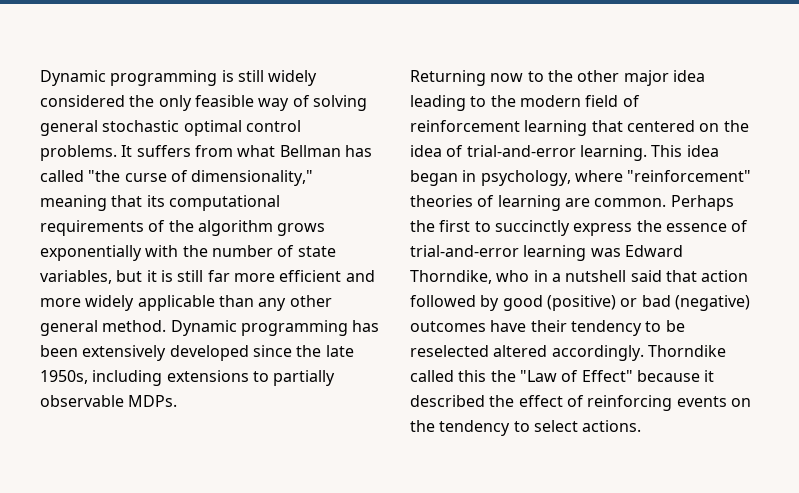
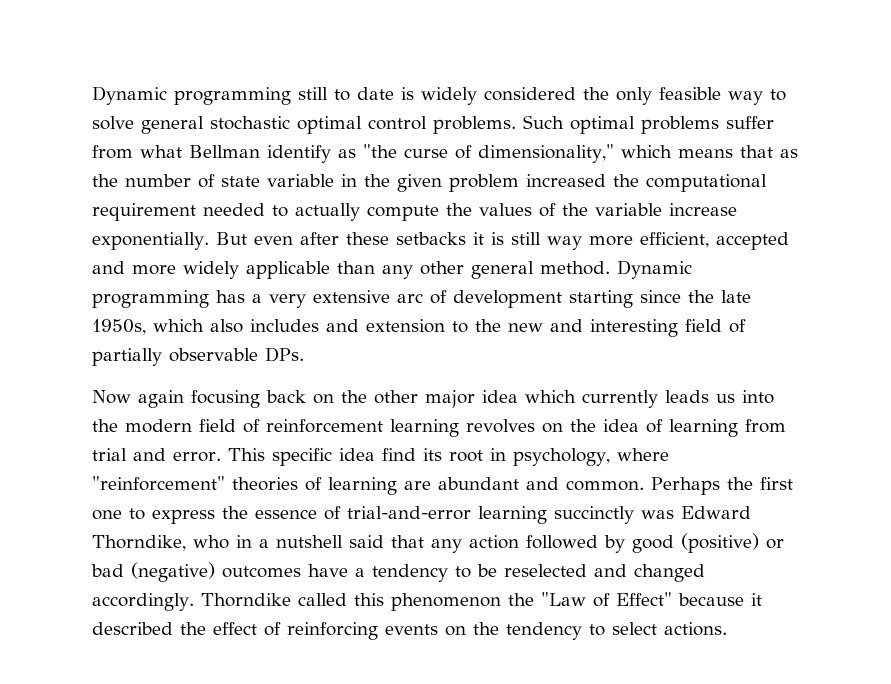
- Dynamic programming is still widely considered the only feasible way of solving general stochastic optimal control problems.
+ Dynamic programming still to date is widely considered the only feasible way to solve general stochastic optimal control problems.
- It suffers from what Bellman has called "the curse of dimensionality," meaning that its computational requirements of the algorithm grows exponentially with the number of state variables, but it is still far more efficient and more widely applicable than any other general method.
+ Such optimal problems suffer from what Bellman identify as "the curse of dimensionality," which means that as the number of state variable in the given problem increased the computational requirement needed to actually compute the values of the variable increase exponentially. But even after these setbacks it is still way more efficient, accepted and more widely applicable than any other general method.
- Dynamic programming has been extensively developed since the late 1950s, including extensions to partially observable MDPs.
- Returning now to the other major idea leading to the modern field of reinforcement learning that centered on the idea of trial-and-error learning. This idea began in psychology, where "reinforcement" theories of learning are common.
+ Dynamic programming has a very extensive arc of development starting since the late 1950s, which also includes and extension to the new and interesting field of partially observable DPs.
+ Now again focusing back on the other major idea which currently leads us into the modern field of reinforcement learning revolves on the idea of learning from trial and error. This specific idea find its root in psychology, where "reinforcement" theories of learning are abundant and common.
- Perhaps the first to succinctly express the essence of trial-and-error learning was Edward Thorndike, who in a nutshell said that action followed by good (positive) or bad (negative) outcomes have their tendency to be reselected altered accordingly.
+ Perhaps the first one to express the essence of trial-and-error learning succinctly was Edward Thorndike, who in a nutshell said that any action followed by good (positive) or bad (negative) outcomes have a tendency to be reselected and changed accordingly.
- Thorndike called this the "Law of Effect" because it described the effect of reinforcing events on the tendency to select actions.
+ Thorndike called this phenomenon the "Law of Effect" because it described the effect of reinforcing events on the tendency to select actions.

